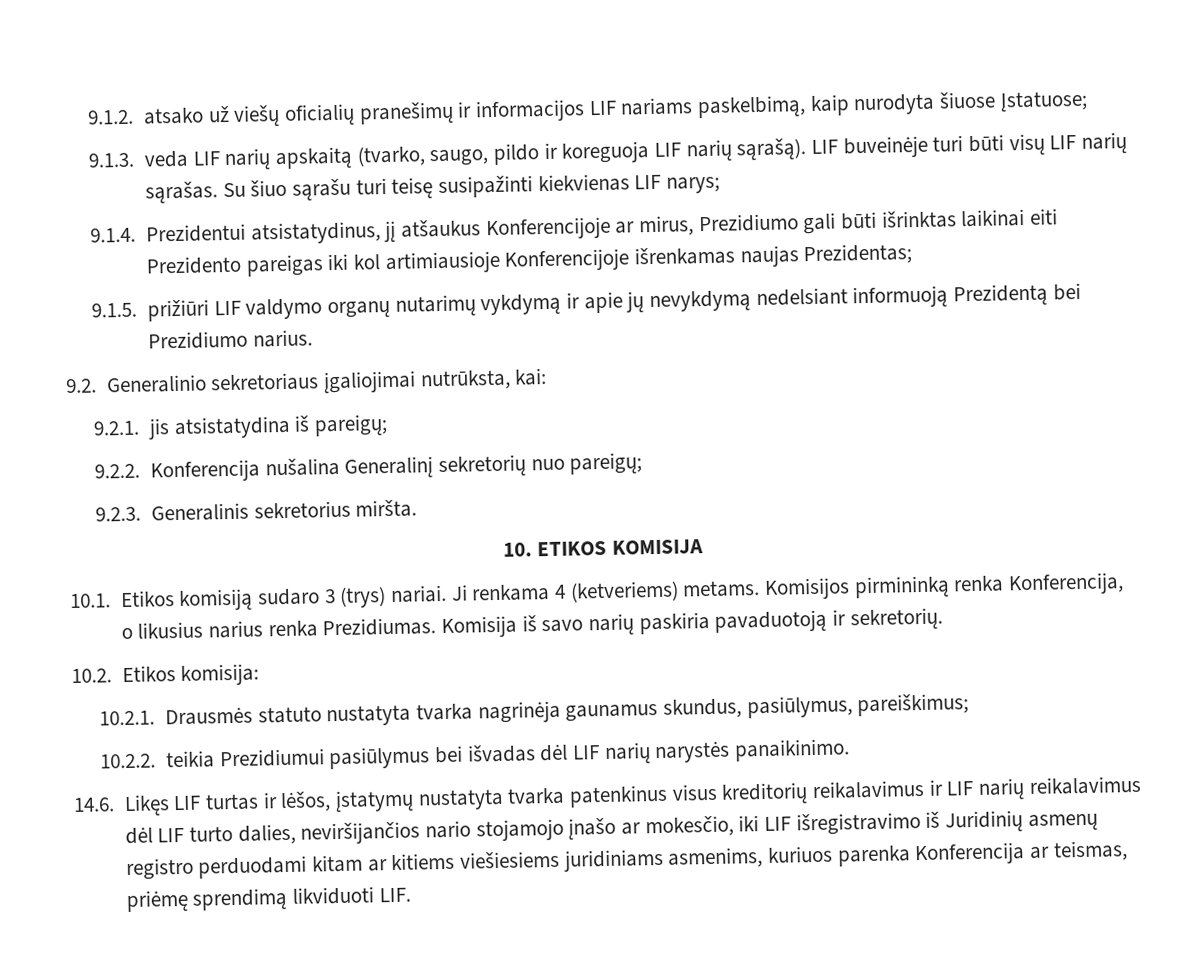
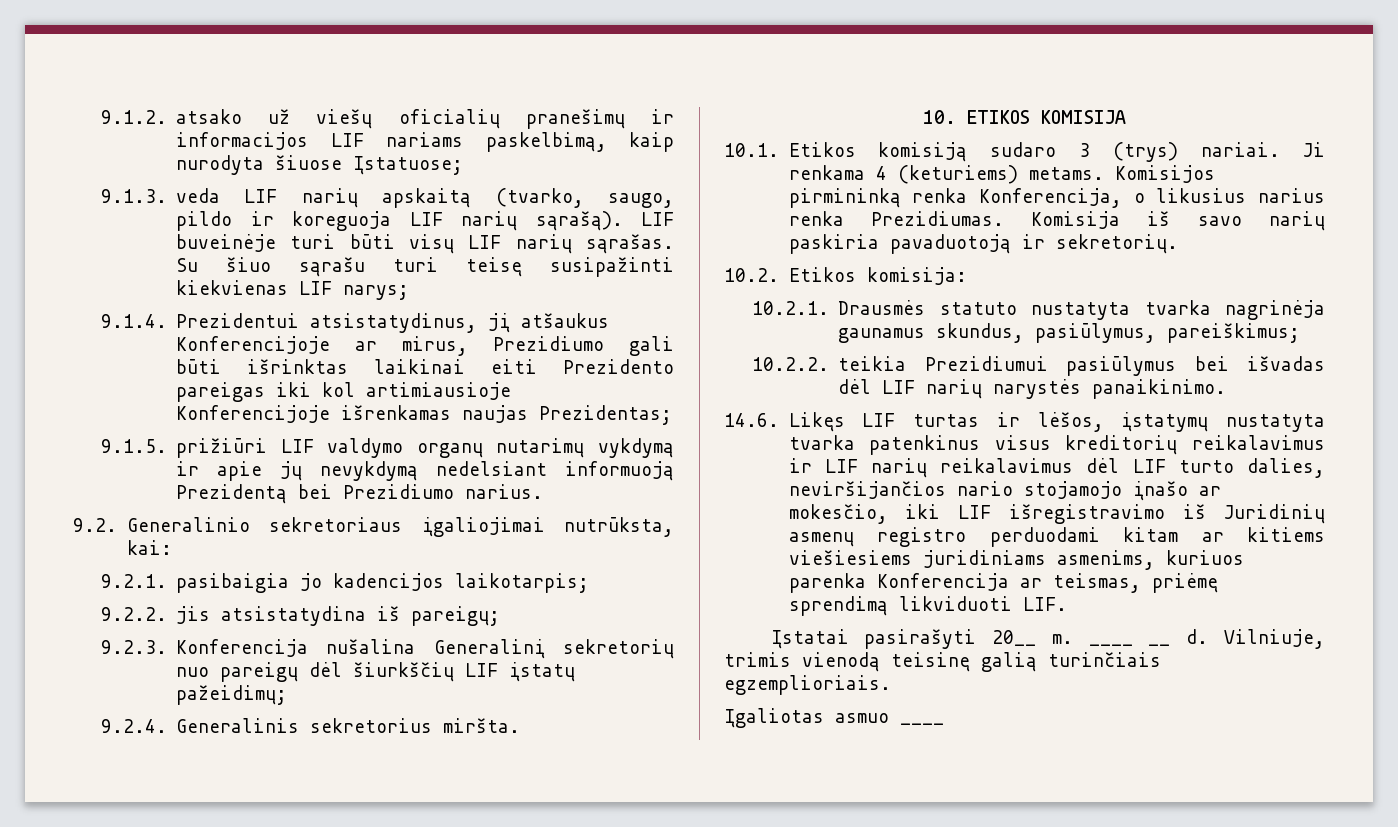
- 9.2.1. jis atsistatydina iš pareigų;
+ 9.2.1. pasibaigia jo kadencijos laikotarpis;
+ 9.2.2. jis atsistatydina iš pareigų;
- 9.2.2. Konferencija nušalina Generalinį sekretorių nuo pareigų;
- 9.2.3. Generalinis sekretorius miršta.
+ 9.2.3. Konferencija nušalina Generalinį sekretorių nuo pareigų dėl šiurkščių LIF įstatų pažeidimų;
+ 9.2.4. Generalinis sekretorius miršta.
- Ji renkama 4 (ketveriems) metams.
+ Ji renkama 4 (keturiems) metams.
+ Įstatai pasirašyti 20__ m. ____ __ d. Vilniuje, trimis vienodą teisinę galią turinčiais egzemplioriais.
+ Įgaliotas asmuo ____

